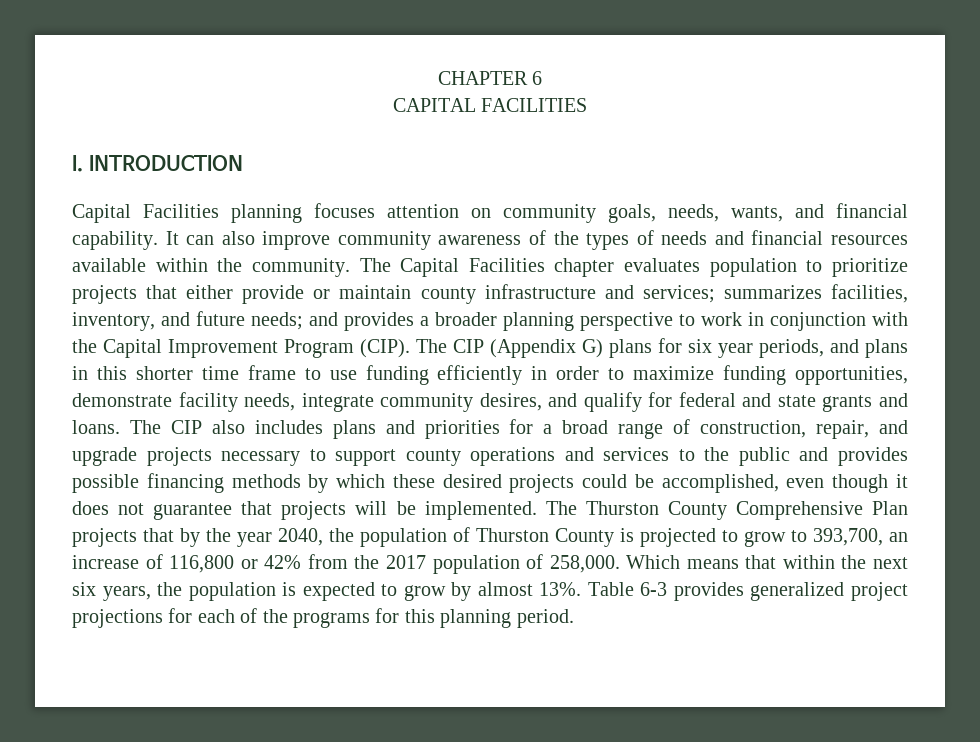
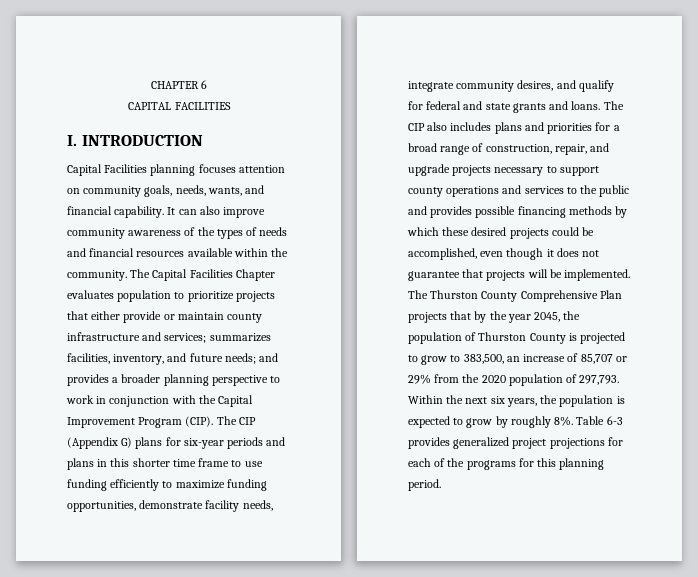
- The Capital Facilities chapter evaluates population to prioritize projects that either provide or maintain county infrastructure and services; summarizes facilities, inventory, and future needs; and provides a broader planning perspective to work in conjunction with the Capital Improvement Program (CIP).
+ The Capital Facilities Chapter evaluates population to prioritize projects that either provide or maintain county infrastructure and services; summarizes facilities, inventory, and future needs; and provides a broader planning perspective to work in conjunction with the Capital Improvement Program (CIP).
- The CIP (Appendix G) plans for six year periods, and plans in this shorter time frame to use funding efficiently in order to maximize funding opportunities, demonstrate facility needs, integrate community desires, and qualify for federal and state grants and loans.
+ The CIP (Appendix G) plans for six-year periods and plans in this shorter time frame to use funding efficiently to maximize funding opportunities, demonstrate facility needs, integrate community desires, and qualify for federal and state grants and loans.
- The Thurston County Comprehensive Plan projects that by the year 2040, the population of Thurston County is projected to grow to 393,700, an increase of 116,800 or 42% from the 2017 population of 258,000. Which means that within the next six years, the population is expected to grow by almost 13%.
+ The Thurston County Comprehensive Plan projects that by the year 2045, the population of Thurston County is projected to grow to 383,500, an increase of 85,707 or 29% from the 2020 population of 297,793. Within the next six years, the population is expected to grow by roughly 8%.

